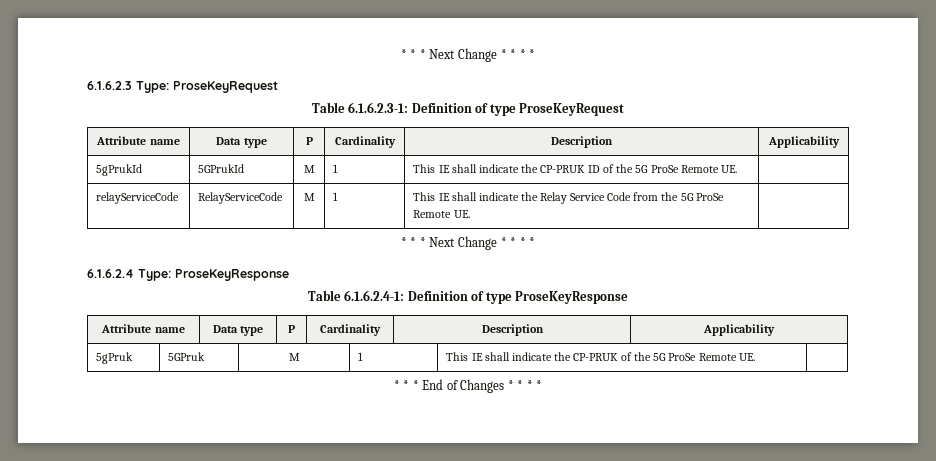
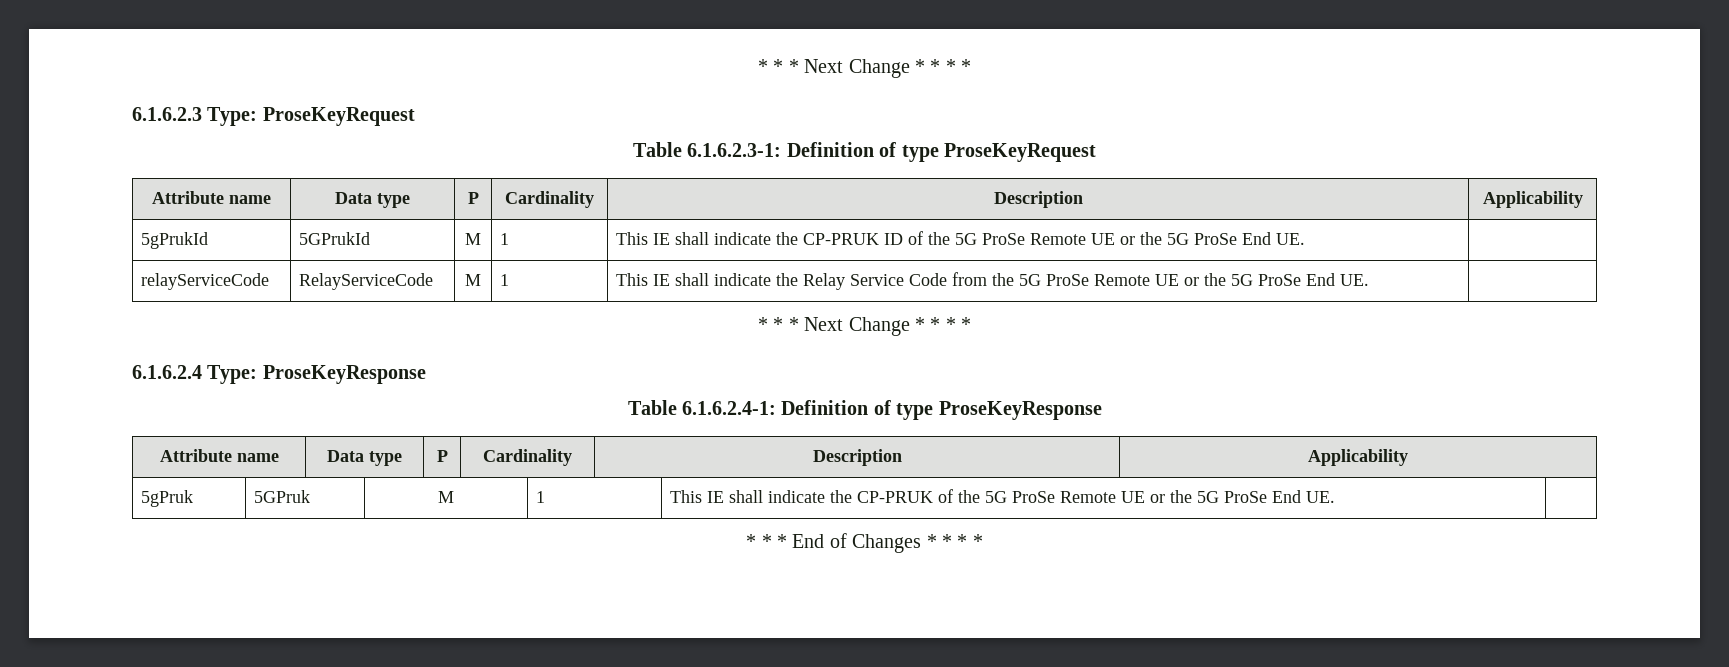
- 5gPrukId | 5GPrukId | M | 1 | This IE shall indicate the CP-PRUK ID of the 5G ProSe Remote UE. |
+ 5gPrukId | 5GPrukId | M | 1 | This IE shall indicate the CP-PRUK ID of the 5G ProSe Remote UE or the 5G ProSe End UE. |
- relayServiceCode | RelayServiceCode | M | 1 | This IE shall indicate the Relay Service Code from the 5G ProSe Remote UE. |
+ relayServiceCode | RelayServiceCode | M | 1 | This IE shall indicate the Relay Service Code from the 5G ProSe Remote UE or the 5G ProSe End UE. |
- 5gPruk | 5GPruk | M | 1 | This IE shall indicate the CP-PRUK of the 5G ProSe Remote UE. |
+ 5gPruk | 5GPruk | M | 1 | This IE shall indicate the CP-PRUK of the 5G ProSe Remote UE or the 5G ProSe End UE. |

